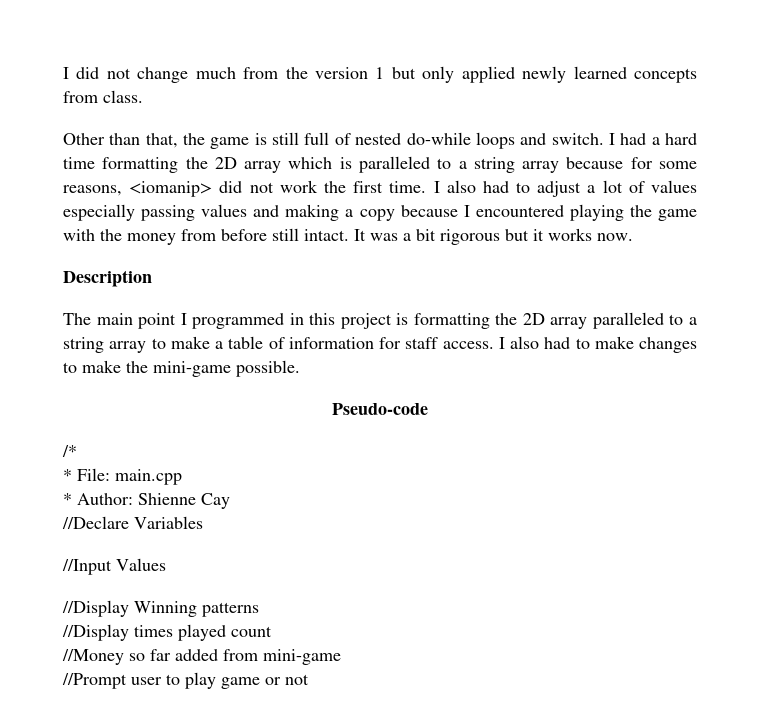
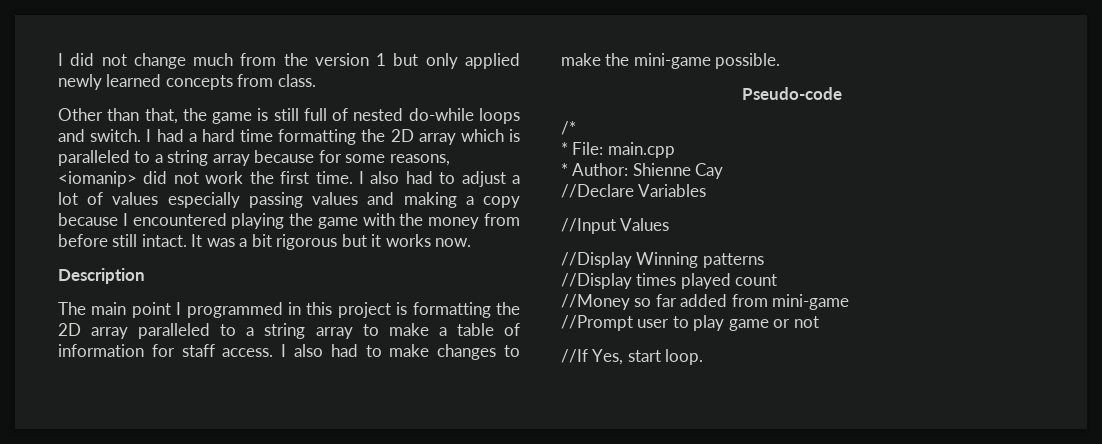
+ //If Yes, start loop.

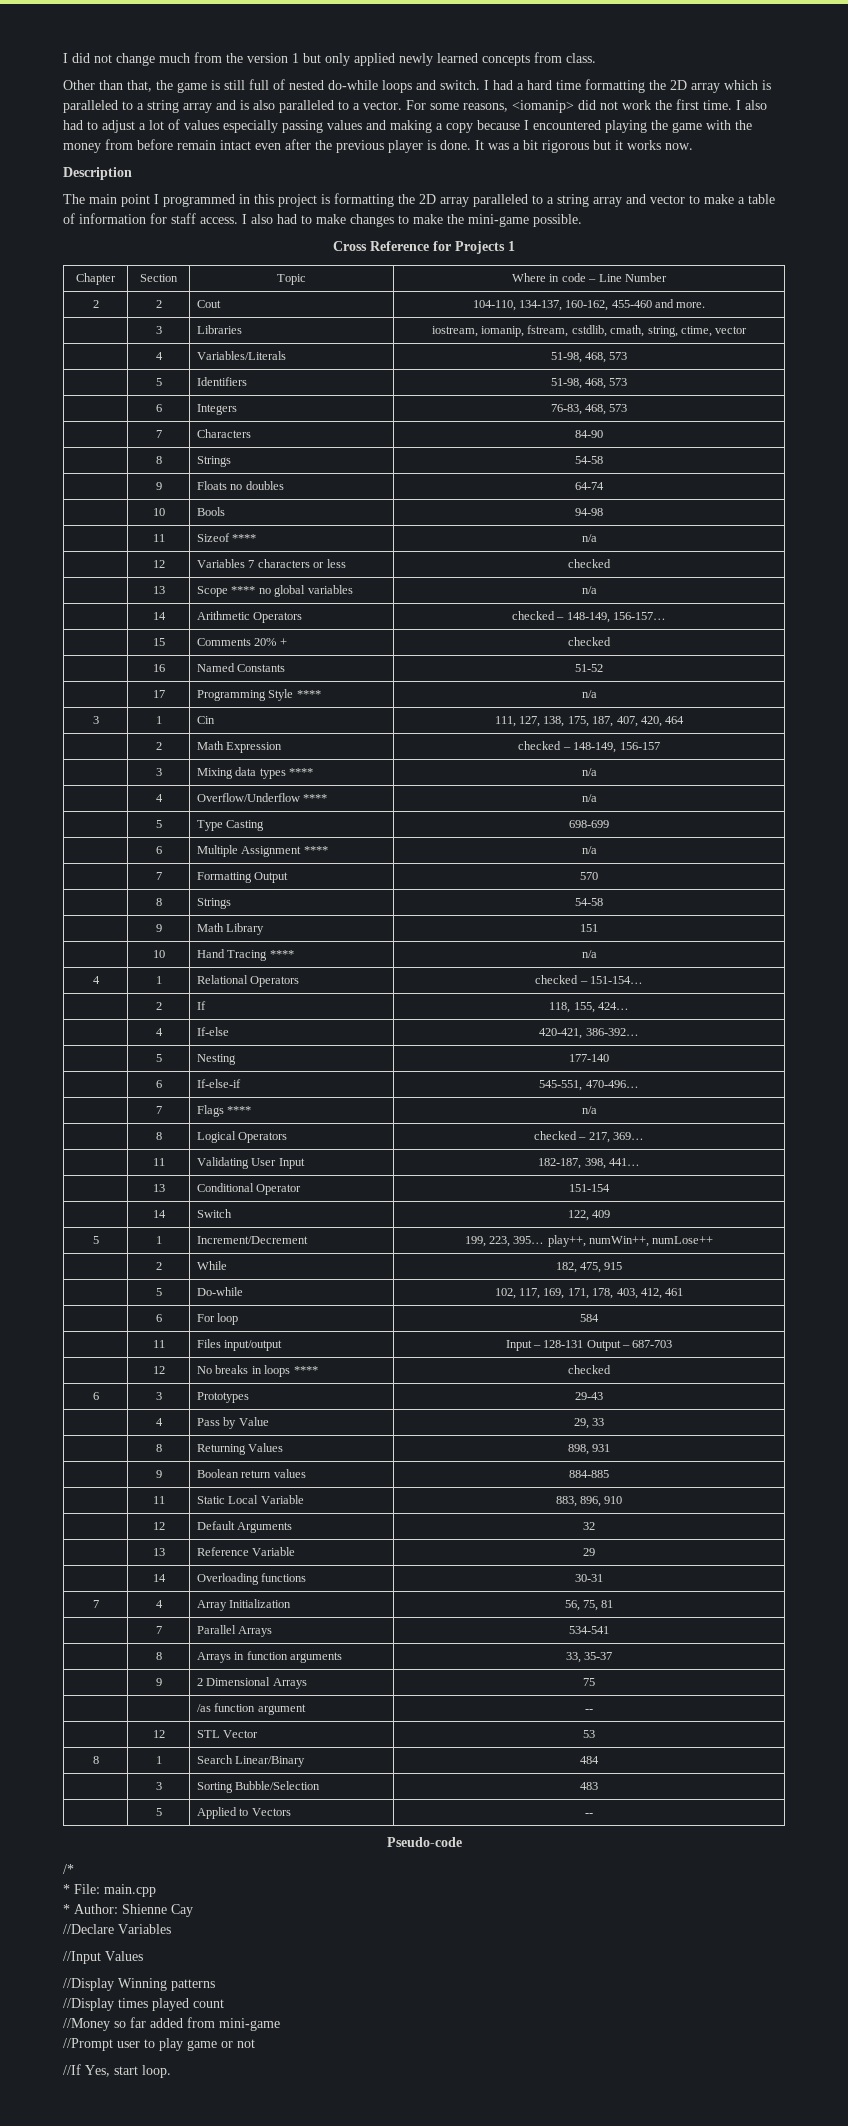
- I had a hard time formatting the 2D array which is paralleled to a string array because for some reasons, <iomanip> did not work the first time.
+ I had a hard time formatting the 2D array which is paralleled to a string array and is also paralleled to a vector. For some reasons, <iomanip> did not work the first time.
- I also had to adjust a lot of values especially passing values and making a copy because I encountered playing the game with the money from before still intact.
+ I also had to adjust a lot of values especially passing values and making a copy because I encountered playing the game with the money from before remain intact even after the previous player is done.
- The main point I programmed in this project is formatting the 2D array paralleled to a string array to make a table of information for staff access.
+ The main point I programmed in this project is formatting the 2D array paralleled to a string array and vector to make a table of information for staff access.
+ Cross Reference for Projects 1
+ Chapter | Section | Topic | Where in code – Line Number
+ 2 | 2 | Cout | 104-110, 134-137, 160-162, 455-460 and more.
+ | 3 | Libraries | iostream, iomanip, fstream, cstdlib, cmath, string, ctime, vector
+ | 4 | Variables/Literals | 51-98, 468, 573
+ | 5 | Identifiers | 51-98, 468, 573
+ | 6 | Integers | 76-83, 468, 573
+ | 7 | Characters | 84-90
+ | 8 | Strings | 54-58
+ | 9 | Floats no doubles | 64-74
+ | 10 | Bools | 94-98
+ | 11 | Sizeof **** | n/a
+ | 12 | Variables 7 characters or less | checked
+ | 13 | Scope **** no global variables | n/a
+ | 14 | Arithmetic Operators | checked – 148-149, 156-157…
+ | 15 | Comments 20% + | checked
+ | 16 | Named Constants | 51-52
+ | 17 | Programming Style **** | n/a
+ 3 | 1 | Cin | 111, 127, 138, 175, 187, 407, 420, 464
+ | 2 | Math Expression | checked – 148-149, 156-157
+ | 3 | Mixing data types **** | n/a
+ | 4 | Overflow/Underflow **** | n/a
+ | 5 | Type Casting | 698-699
+ | 6 | Multiple Assignment **** | n/a
+ | 7 | Formatting Output | 570
+ | 8 | Strings | 54-58
+ | 9 | Math Library | 151
+ | 10 | Hand Tracing **** | n/a
+ 4 | 1 | Relational Operators | checked – 151-154…
+ | 2 | If | 118, 155, 424…
+ | 4 | If-else | 420-421, 386-392…
+ | 5 | Nesting | 177-140
+ | 6 | If-else-if | 545-551, 470-496…
+ | 7 | Flags **** | n/a
+ | 8 | Logical Operators | checked – 217, 369…
+ | 11 | Validating User Input | 182-187, 398, 441…
+ | 13 | Conditional Operator | 151-154
+ | 14 | Switch | 122, 409
+ 5 | 1 | Increment/Decrement | 199, 223, 395… play++, numWin++, numLose++
+ | 2 | While | 182, 475, 915
+ | 5 | Do-while | 102, 117, 169, 171, 178, 403, 412, 461
+ | 6 | For loop | 584
+ | 11 | Files input/output | Input – 128-131 Output – 687-703
+ | 12 | No breaks in loops **** | checked
+ 6 | 3 | Prototypes | 29-43
+ | 4 | Pass by Value | 29, 33
+ | 8 | Returning Values | 898, 931
+ | 9 | Boolean return values | 884-885
+ | 11 | Static Local Variable | 883, 896, 910
+ | 12 | Default Arguments | 32
+ | 13 | Reference Variable | 29
+ | 14 | Overloading functions | 30-31
+ 7 | 4 | Array Initialization | 56, 75, 81
+ | 7 | Parallel Arrays | 534-541
+ | 8 | Arrays in function arguments | 33, 35-37
+ | 9 | 2 Dimensional Arrays | 75
+ | | /as function argument | --
+ | 12 | STL Vector | 53
+ 8 | 1 | Search Linear/Binary | 484
+ | 3 | Sorting Bubble/Selection | 483
+ | 5 | Applied to Vectors | --

